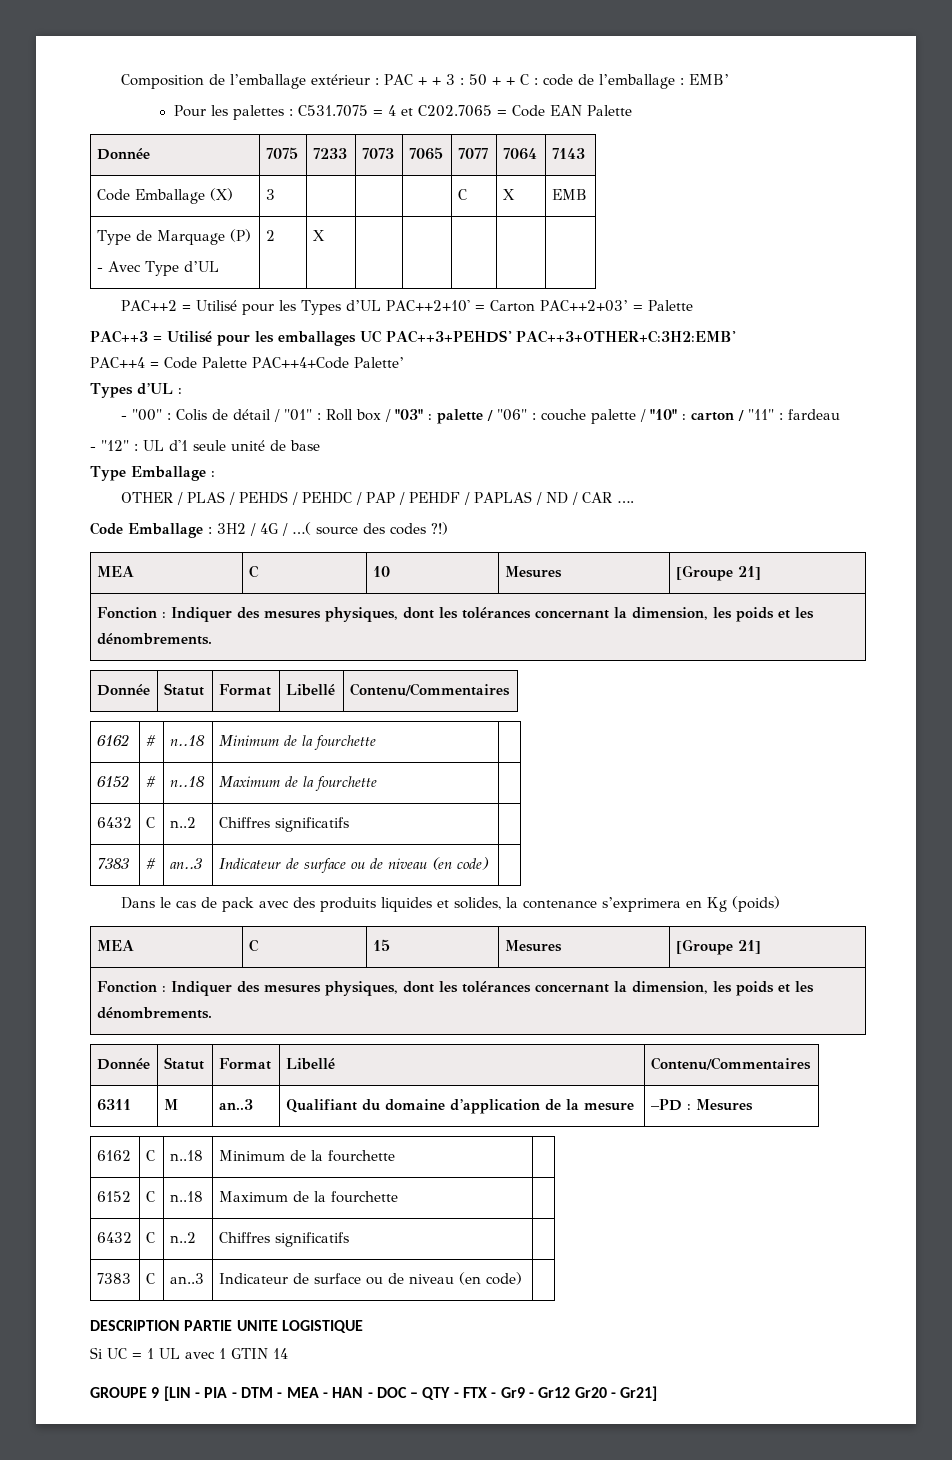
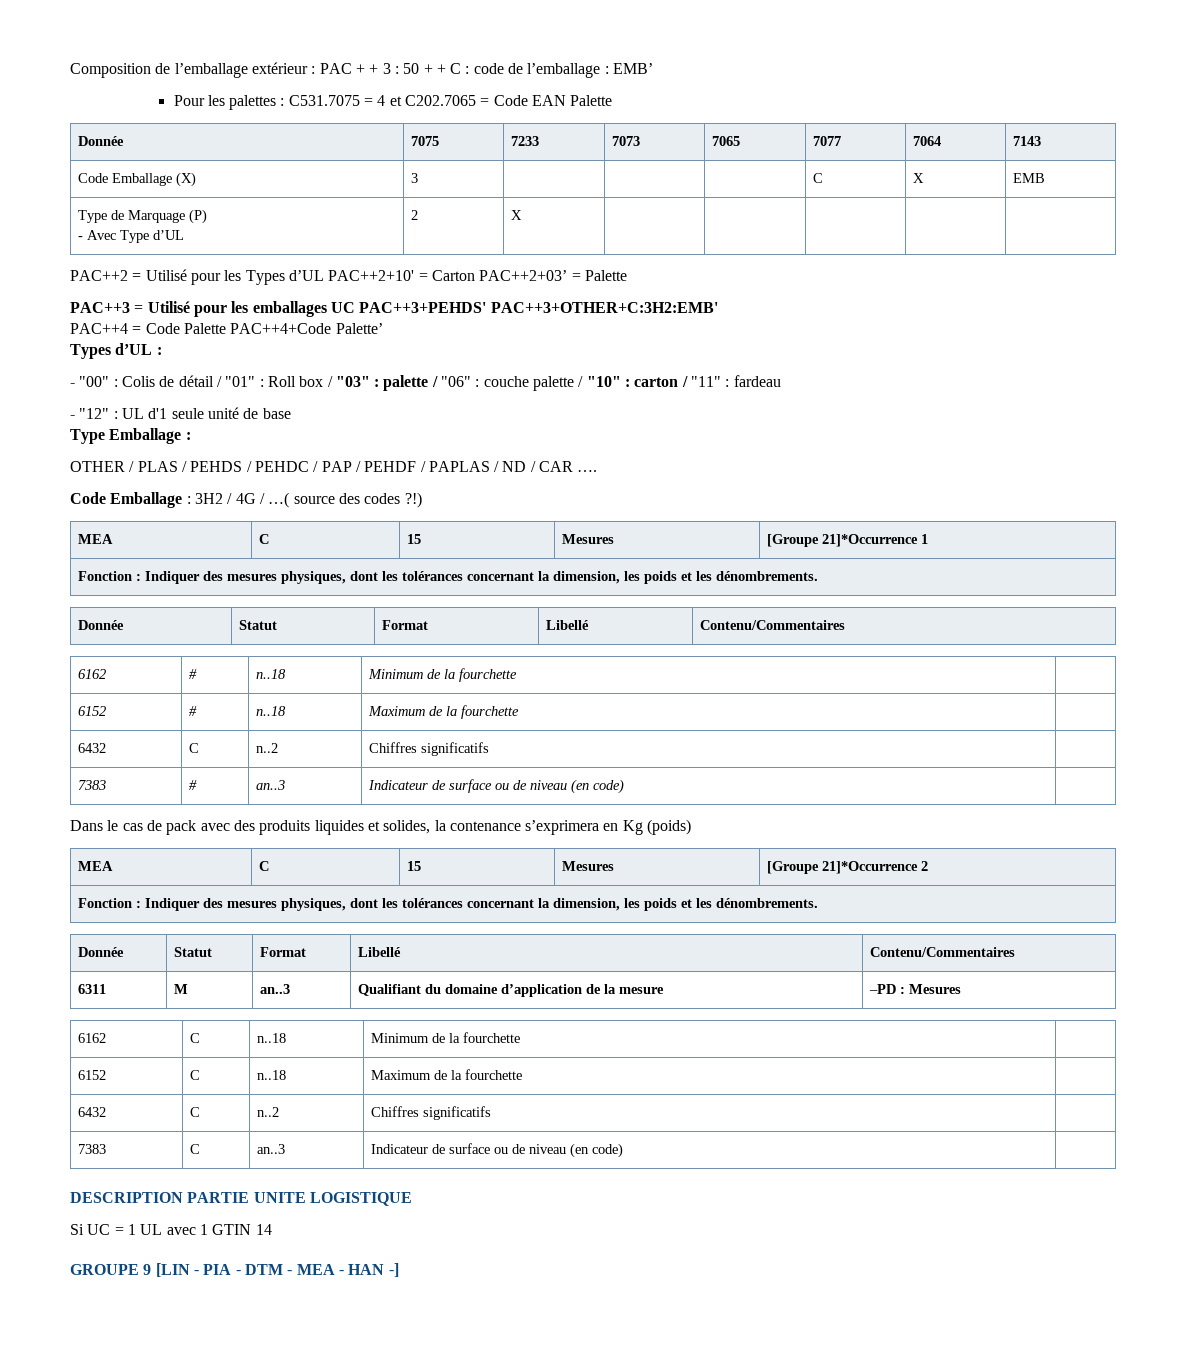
- MEA | C | 10 | Mesures | [Groupe 21]
+ MEA | C | 15 | Mesures | [Groupe 21]*Occurrence 1
- MEA | C | 15 | Mesures | [Groupe 21]
+ MEA | C | 15 | Mesures | [Groupe 21]*Occurrence 2
- GROUPE 9 [LIN - PIA - DTM - MEA - HAN - DOC – QTY - FTX - Gr9 - Gr12 Gr20 - Gr21]
+ GROUPE 9 [LIN - PIA - DTM - MEA - HAN -]

